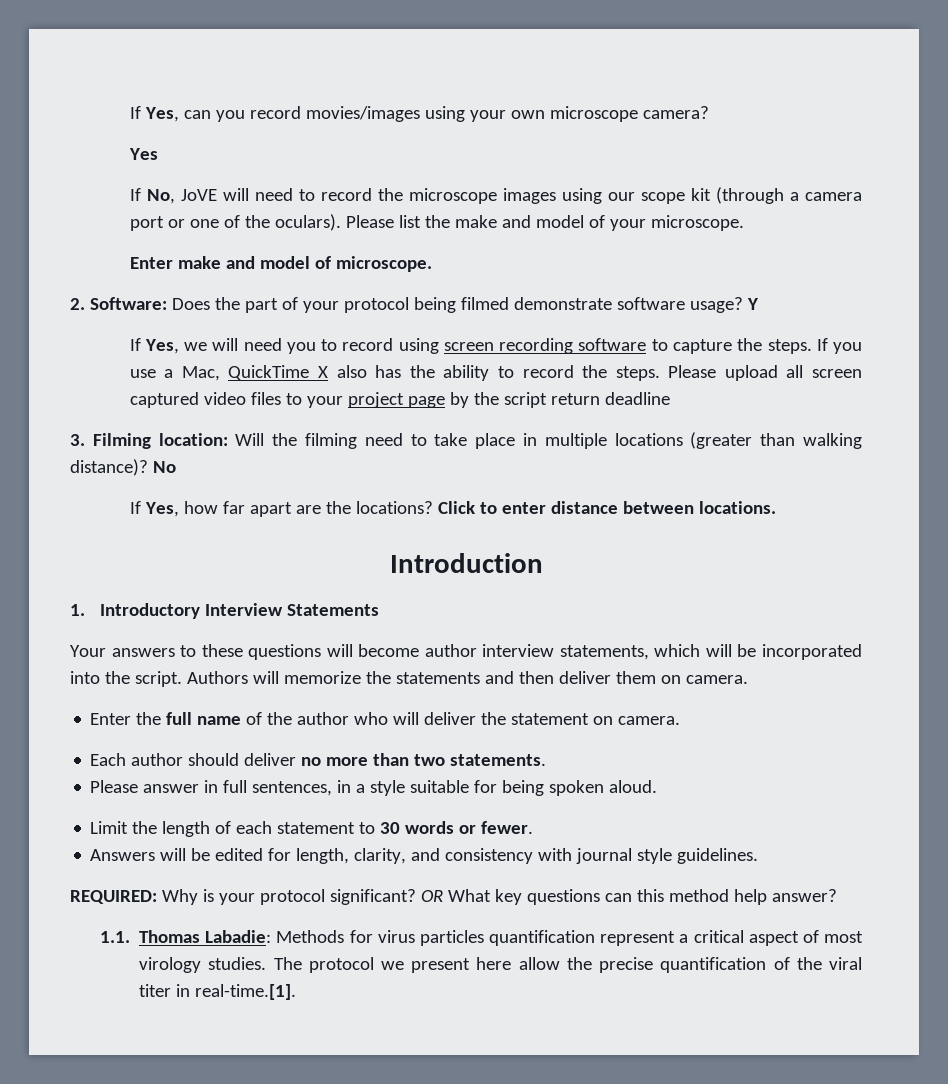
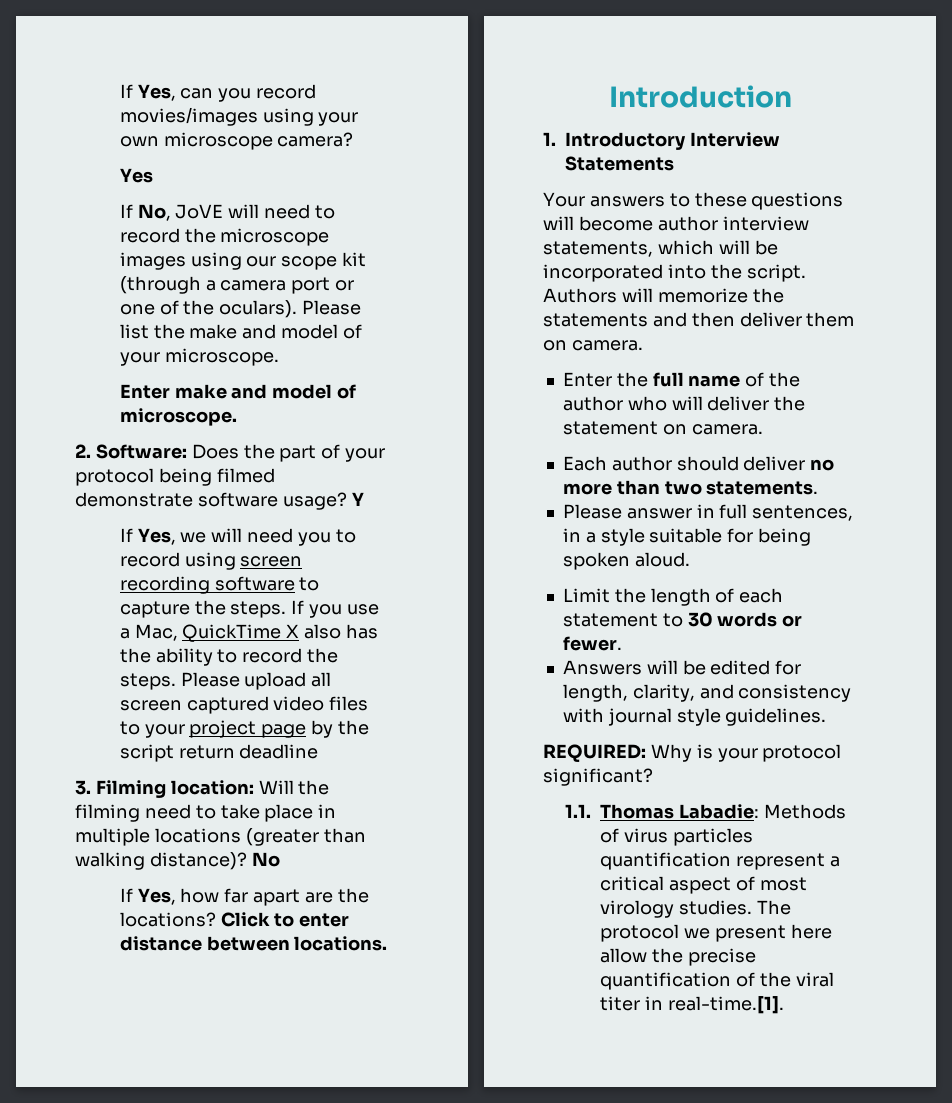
- OR What key questions can this method help answer?
- 1.1. Thomas Labadie: Methods for virus particles quantification represent a critical aspect of most virology studies.
+ 1.1. Thomas Labadie: Methods of virus particles quantification represent a critical aspect of most virology studies.

